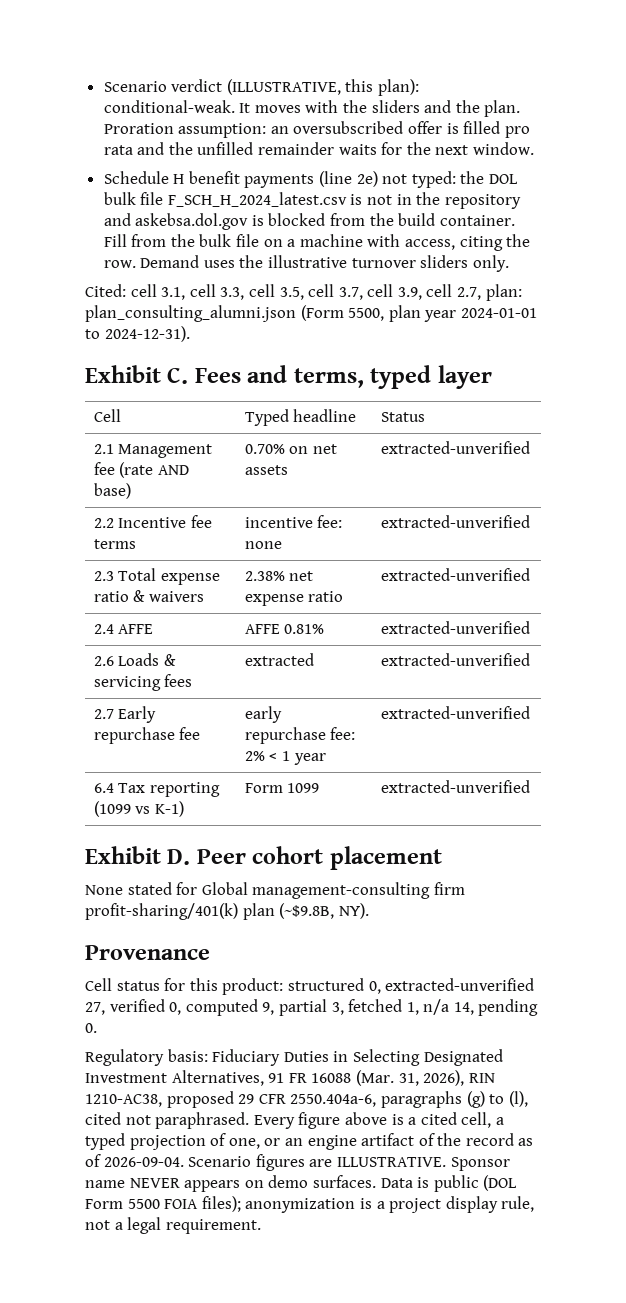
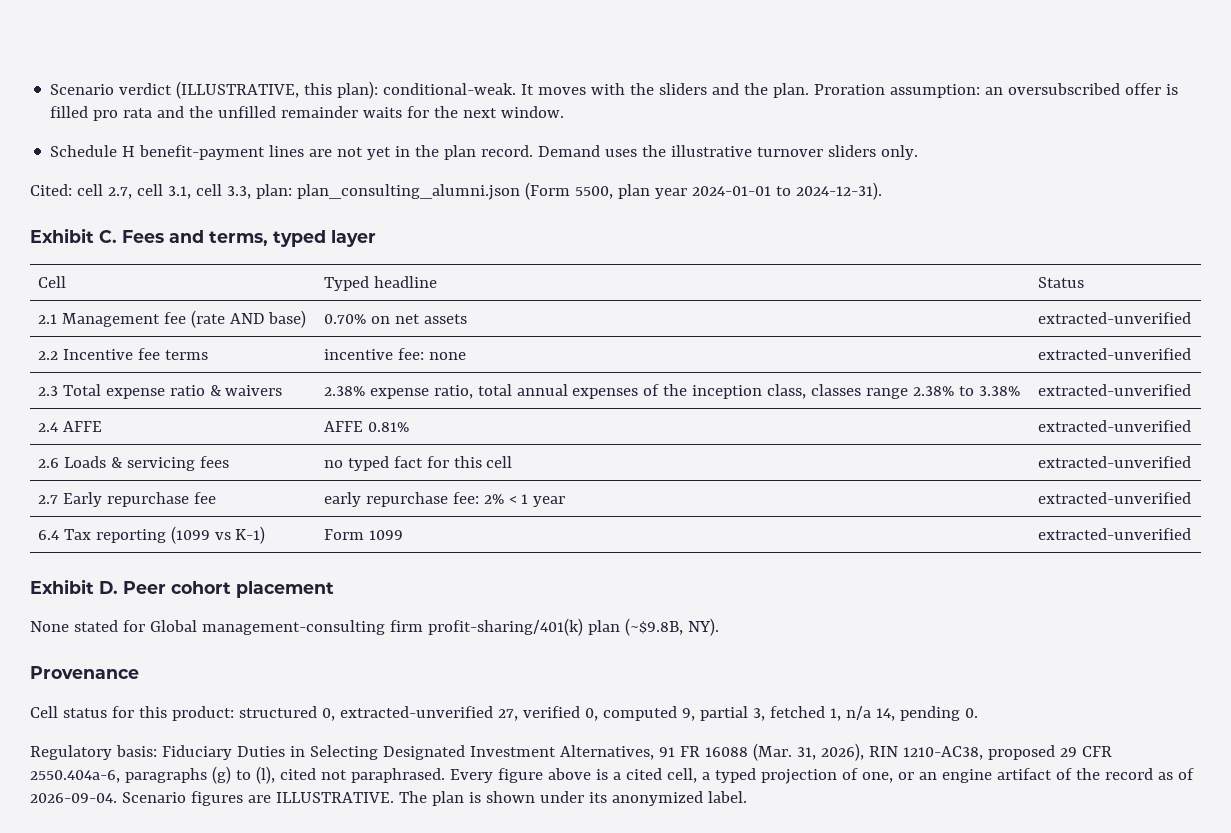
- Schedule H benefit payments (line 2e) not typed: the DOL bulk file F_SCH_H_2024_latest.csv is not in the repository and askebsa.dol.gov is blocked from the build container. Fill from the bulk file on a machine with access, citing the row.
+ Schedule H benefit-payment lines are not yet in the plan record.
- Cited: cell 3.1, cell 3.3, cell 3.5, cell 3.7, cell 3.9, cell 2.7, plan: plan_consulting_alumni.json (Form 5500, plan year 2024-01-01 to 2024-12-31).
+ Cited: cell 2.7, cell 3.1, cell 3.3, plan: plan_consulting_alumni.json (Form 5500, plan year 2024-01-01 to 2024-12-31).
- 2.3 Total expense ratio & waivers | 2.38% net expense ratio | extracted-unverified
+ 2.3 Total expense ratio & waivers | 2.38% expense ratio, total annual expenses of the inception class, classes range 2.38% to 3.38% | extracted-unverified
- 2.6 Loads & servicing fees | extracted | extracted-unverified
+ 2.6 Loads & servicing fees | no typed fact for this cell | extracted-unverified
- Sponsor name NEVER appears on demo surfaces. Data is public (DOL Form 5500 FOIA files); anonymization is a project display rule, not a legal requirement.
+ The plan is shown under its anonymized label.

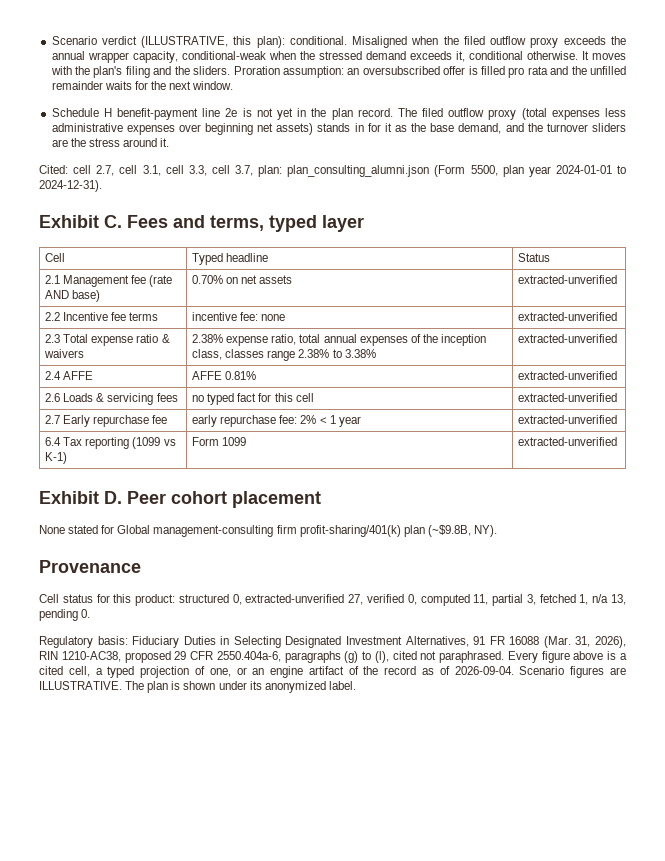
- Scenario verdict (ILLUSTRATIVE, this plan): conditional-weak.
+ Scenario verdict (ILLUSTRATIVE, this plan): conditional. Misaligned when the filed outflow proxy exceeds the annual wrapper capacity, conditional-weak when the stressed demand exceeds it, conditional otherwise.
- It moves with the sliders and the plan.
+ It moves with the plan's filing and the sliders.
- Schedule H benefit-payment lines are not yet in the plan record.
+ Schedule H benefit-payment line 2e is not yet in the plan record.
- Demand uses the illustrative turnover sliders only.
+ The filed outflow proxy (total expenses less administrative expenses over beginning net assets) stands in for it as the base demand, and the turnover sliders are the stress around it.
- Cited: cell 2.7, cell 3.1, cell 3.3, plan: plan_consulting_alumni.json (Form 5500, plan year 2024-01-01 to 2024-12-31).
+ Cited: cell 2.7, cell 3.1, cell 3.3, cell 3.7, plan: plan_consulting_alumni.json (Form 5500, plan year 2024-01-01 to 2024-12-31).
- Cell status for this product: structured 0, extracted-unverified 27, verified 0, computed 9, partial 3, fetched 1, n/a 14, pending 0.
+ Cell status for this product: structured 0, extracted-unverified 27, verified 0, computed 11, partial 3, fetched 1, n/a 13, pending 0.

